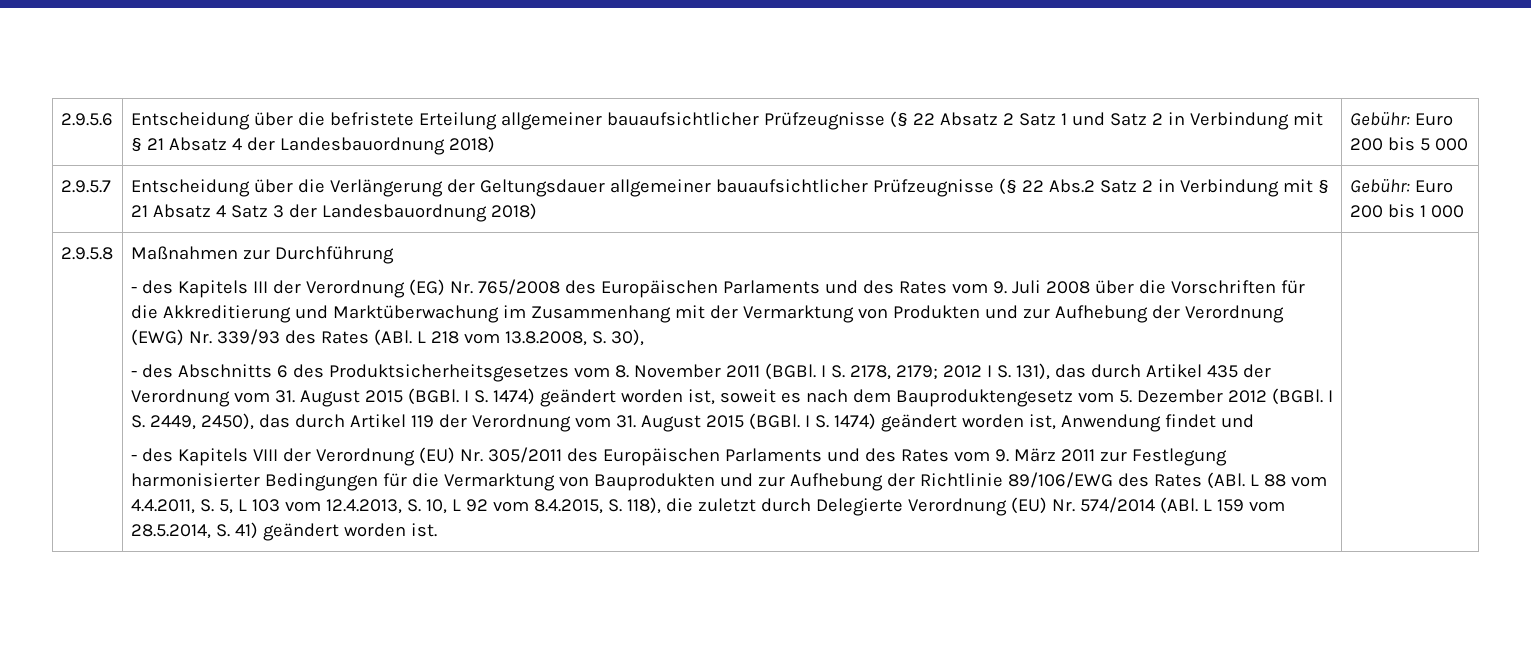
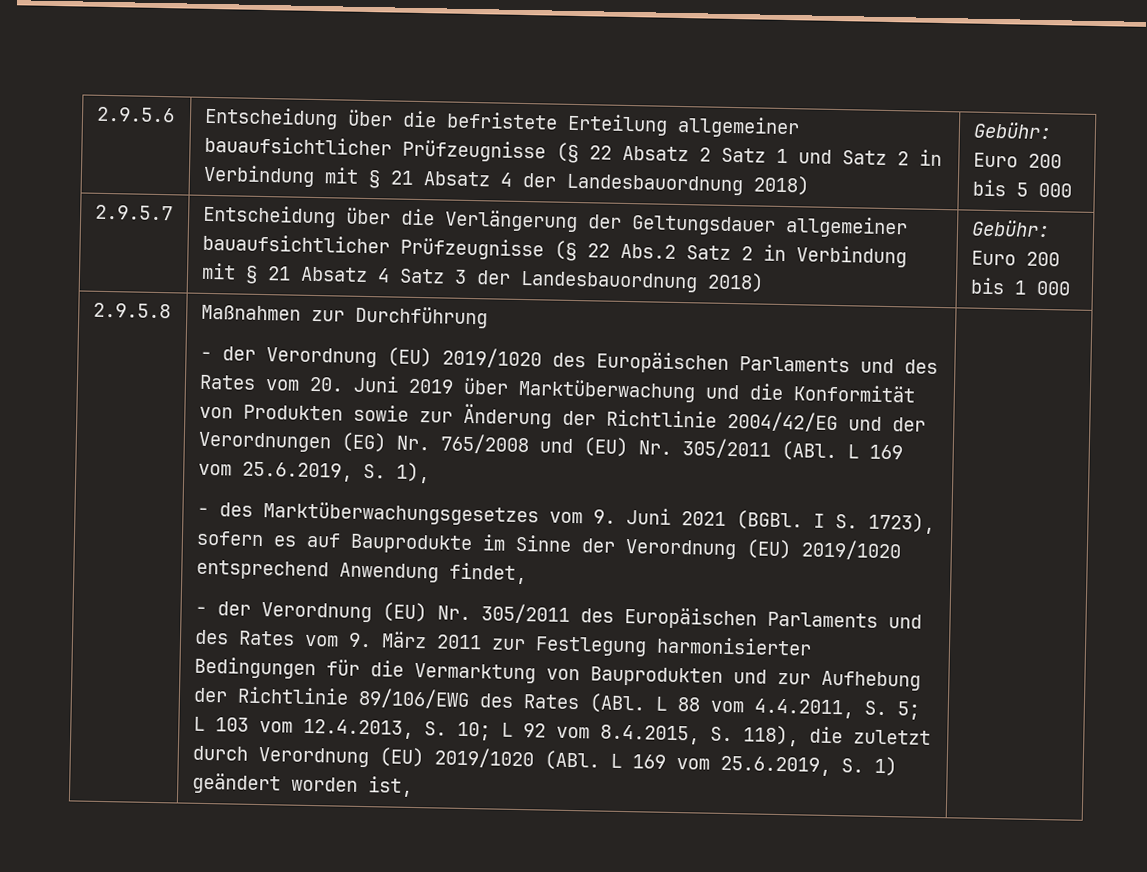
- - des Kapitels III der Verordnung (EG) Nr. 765/2008 des Europäischen Parlaments und des Rates vom 9. Juli 2008 über die Vorschriften für die Akkreditierung und Marktüberwachung im Zusammenhang mit der Vermarktung von Produkten und zur Aufhebung der Verordnung (EWG) Nr. 339/93 des Rates (ABl. L 218 vom 13.8.2008, S. 30),
- - des Abschnitts 6 des Produktsicherheitsgesetzes vom 8. November 2011 (BGBl. I S. 2178, 2179; 2012 I S. 131), das durch Artikel 435 der Verordnung vom 31. August 2015 (BGBl. I S. 1474) geändert worden ist, soweit es nach dem Bauproduktengesetz vom 5. Dezember 2012 (BGBl. I S. 2449, 2450), das durch Artikel 119 der Verordnung vom 31. August 2015 (BGBl. I S. 1474) geändert worden ist, Anwendung findet und
- - des Kapitels VIII der Verordnung (EU) Nr. 305/2011 des Europäischen Parlaments und des Rates vom 9. März 2011 zur Festlegung harmonisierter Bedingungen für die Vermarktung von Bauprodukten und zur Aufhebung der Richtlinie 89/106/EWG des Rates (ABl. L 88 vom 4.4.2011, S. 5, L 103 vom 12.4.2013, S. 10, L 92 vom 8.4.2015, S. 118), die zuletzt durch Delegierte Verordnung (EU) Nr. 574/2014 (ABl. L 159 vom 28.5.2014, S. 41) geändert worden ist.
+ - der Verordnung (EU) 2019/1020 des Europäischen Parlaments und des Rates vom 20. Juni 2019 über Marktüberwachung und die Konformität von Produkten sowie zur Änderung der Richtlinie 2004/42/EG und der Verordnungen (EG) Nr. 765/2008 und (EU) Nr. 305/2011 (ABl. L 169 vom 25.6.2019, S. 1),
+ - des Marktüberwachungsgesetzes vom 9. Juni 2021 (BGBl. I S. 1723), sofern es auf Bauprodukte im Sinne der Verordnung (EU) 2019/1020 entsprechend Anwendung findet,
+ - der Verordnung (EU) Nr. 305/2011 des Europäischen Parlaments und des Rates vom 9. März 2011 zur Festlegung harmonisierter Bedingungen für die Vermarktung von Bauprodukten und zur Aufhebung der Richtlinie 89/106/EWG des Rates (ABl. L 88 vom 4.4.2011, S. 5; L 103 vom 12.4.2013, S. 10; L 92 vom 8.4.2015, S. 118), die zuletzt durch Verordnung (EU) 2019/1020 (ABl. L 169 vom 25.6.2019, S. 1) geändert worden ist,

